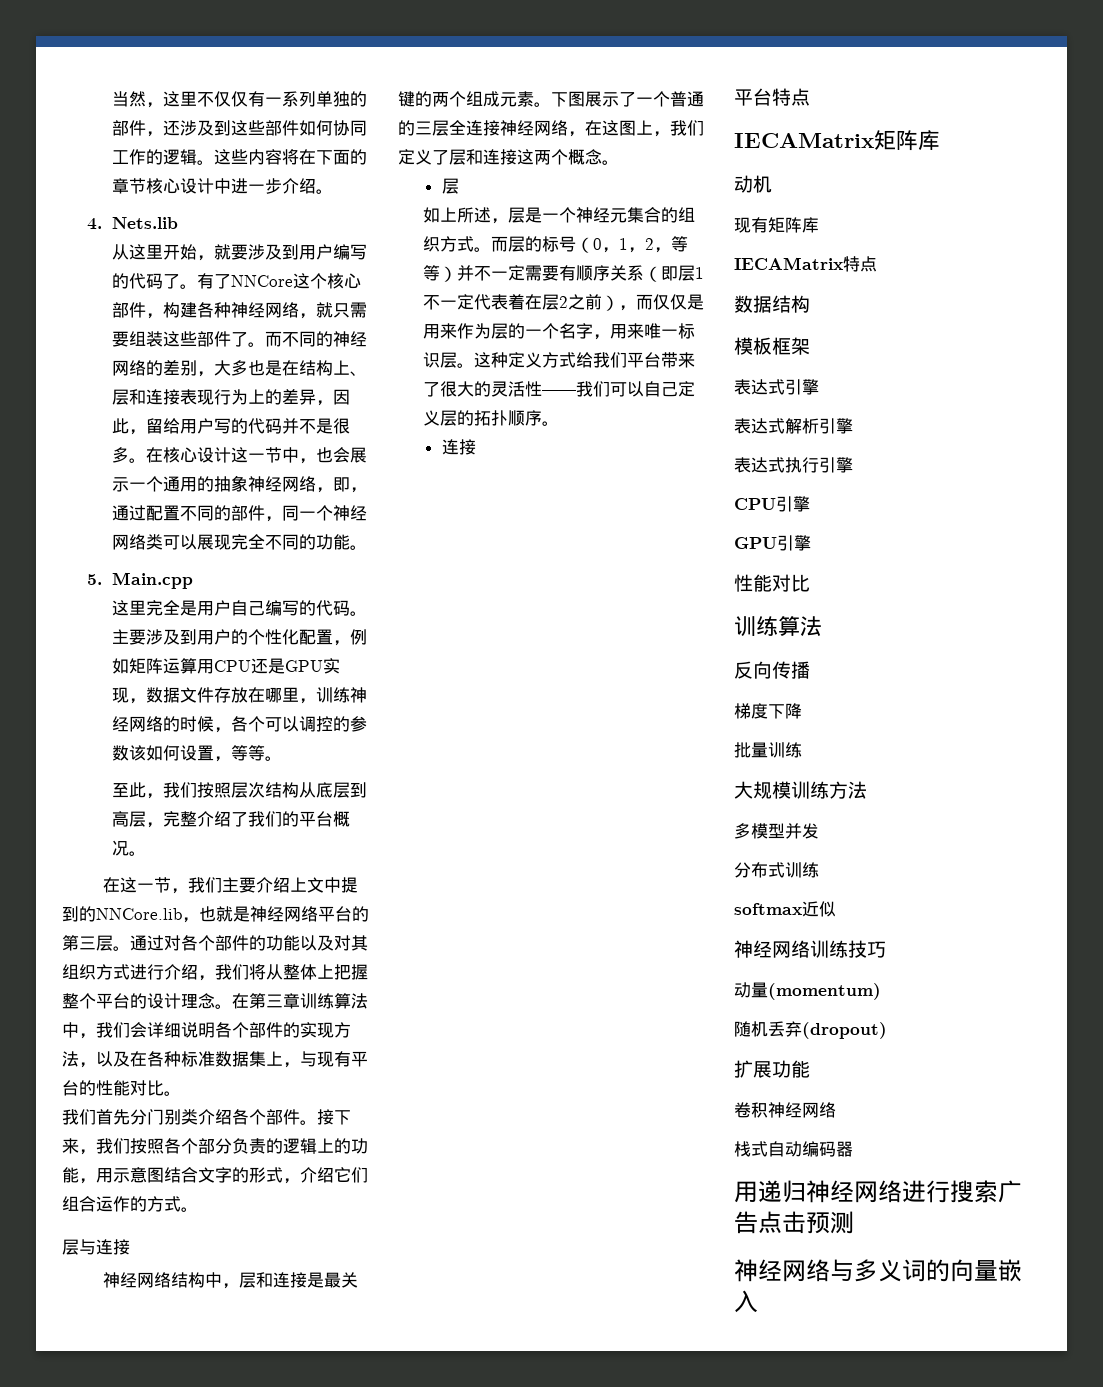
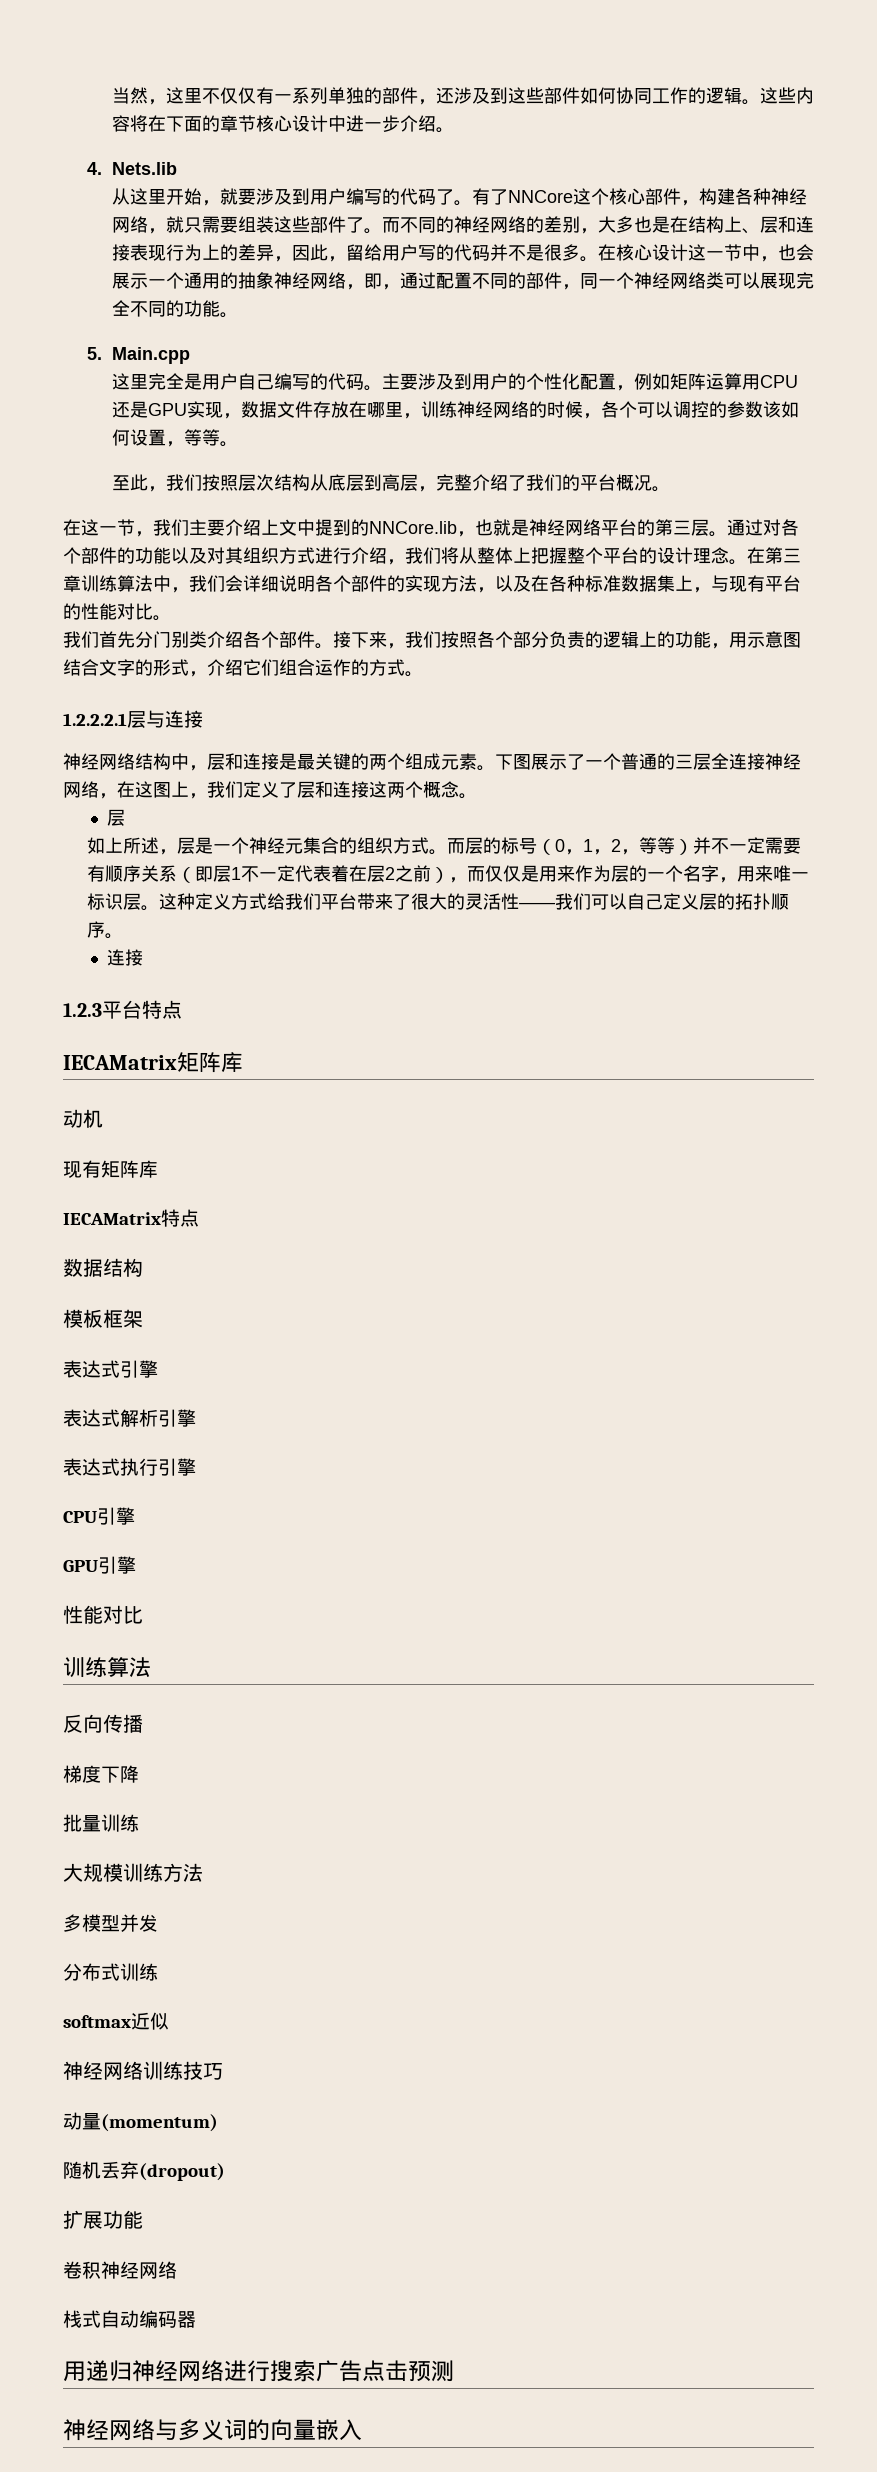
- 层与连接
+ 1.2.2.2.1层与连接
- 平台特点
+ 1.2.3平台特点

